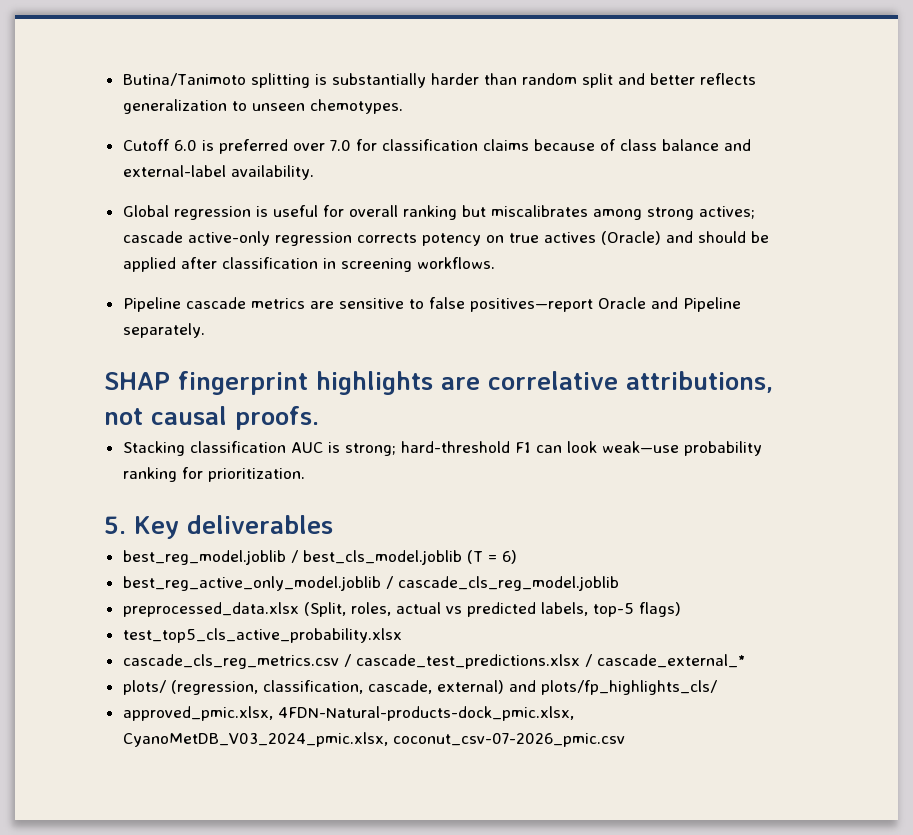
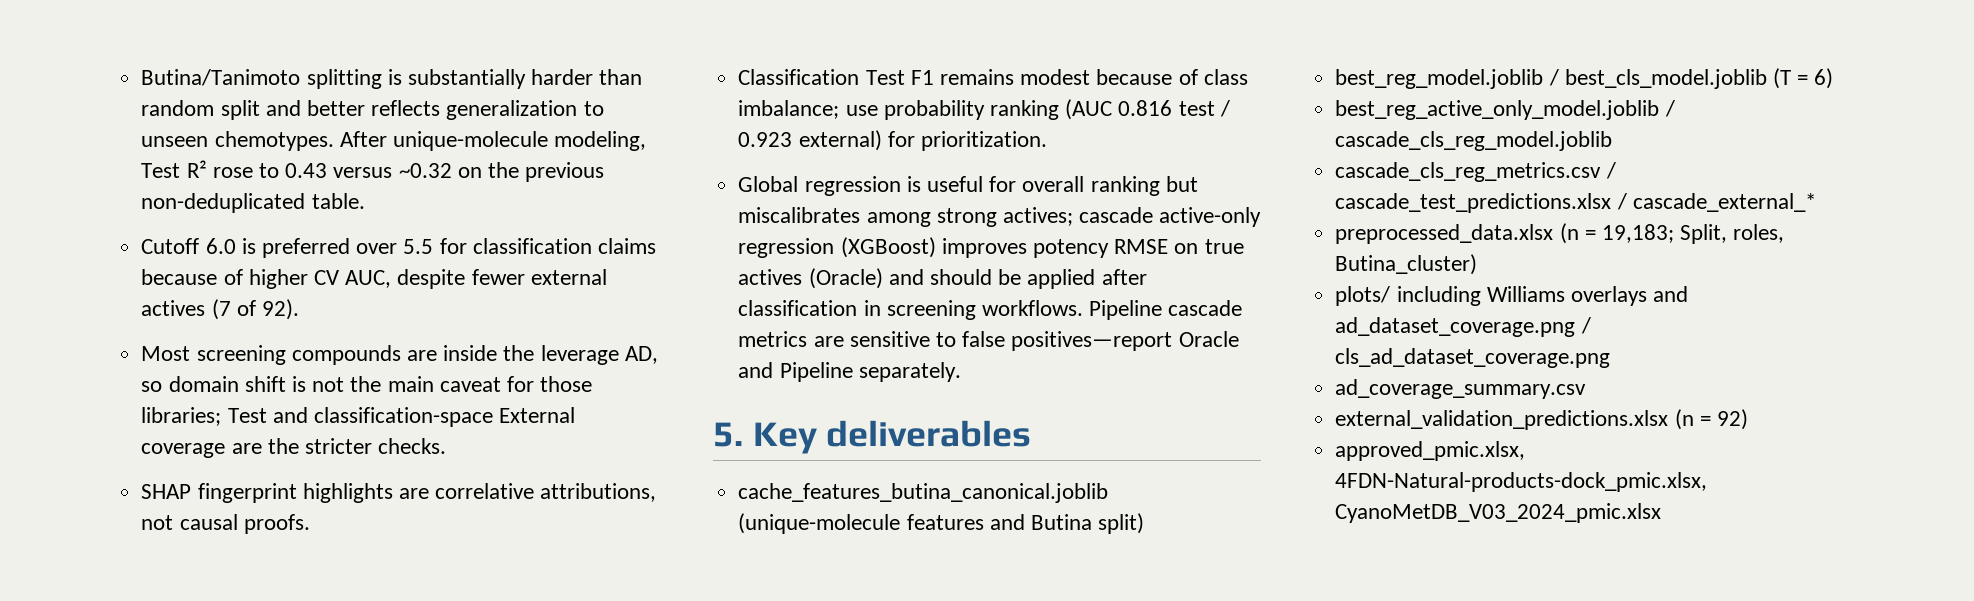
+ After unique-molecule modeling, Test R² rose to 0.43 versus ~0.32 on the previous non-deduplicated table.
- Cutoff 6.0 is preferred over 7.0 for classification claims because of class balance and external-label availability.
+ Cutoff 6.0 is preferred over 5.5 for classification claims because of higher CV AUC, despite fewer external actives (7 of 92).
+ Most screening compounds are inside the leverage AD, so domain shift is not the main caveat for those libraries; Test and classification-space External coverage are the stricter checks.
+ SHAP fingerprint highlights are correlative attributions, not causal proofs.
+ Classification Test F1 remains modest because of class imbalance; use probability ranking (AUC 0.816 test / 0.923 external) for prioritization.
- Global regression is useful for overall ranking but miscalibrates among strong actives; cascade active-only regression corrects potency on true actives (Oracle) and should be applied after classification in screening workflows.
- Pipeline cascade metrics are sensitive to false positives—report Oracle and Pipeline separately.
+ Global regression is useful for overall ranking but miscalibrates among strong actives; cascade active-only regression (XGBoost) improves potency RMSE on true actives (Oracle) and should be applied after classification in screening workflows. Pipeline cascade metrics are sensitive to false positives—report Oracle and Pipeline separately.
- SHAP fingerprint highlights are correlative attributions, not causal proofs.
- Stacking classification AUC is strong; hard-threshold F1 can look weak—use probability ranking for prioritization.
  5. Key deliverables
+ cache_features_butina_canonical.joblib (unique-molecule features and Butina split)
- preprocessed_data.xlsx (Split, roles, actual vs predicted labels, top-5 flags)
- test_top5_cls_active_probability.xlsx
- plots/ (regression, classification, cascade, external) and plots/fp_highlights_cls/
+ preprocessed_data.xlsx (n = 19,183; Split, roles, Butina_cluster)
+ plots/ including Williams overlays and ad_dataset_coverage.png / cls_ad_dataset_coverage.png
+ ad_coverage_summary.csv
+ external_validation_predictions.xlsx (n = 92)
- approved_pmic.xlsx, 4FDN-Natural-products-dock_pmic.xlsx, CyanoMetDB_V03_2024_pmic.xlsx, coconut_csv-07-2026_pmic.csv
+ approved_pmic.xlsx, 4FDN-Natural-products-dock_pmic.xlsx, CyanoMetDB_V03_2024_pmic.xlsx

